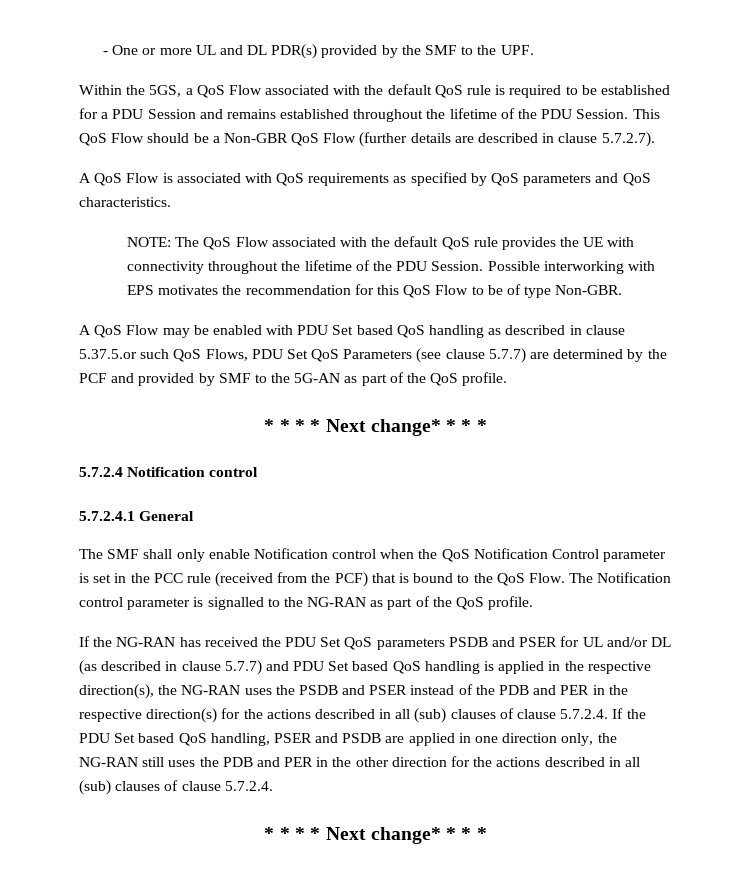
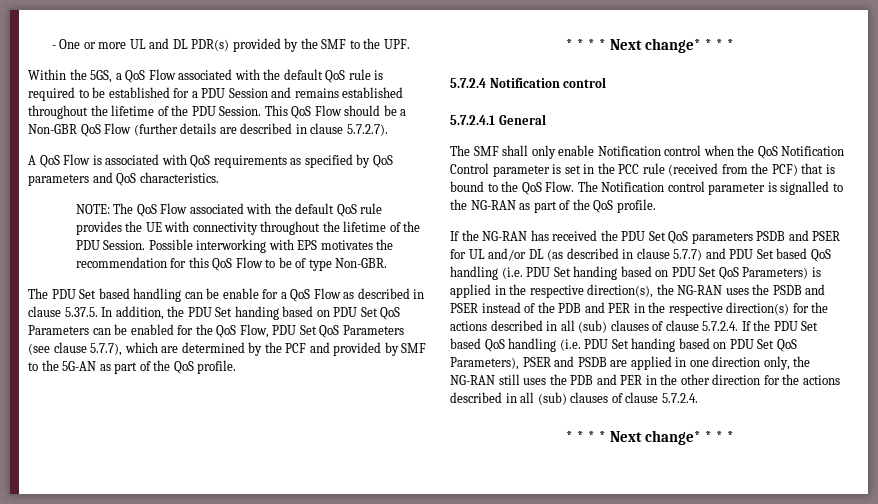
- A QoS Flow may be enabled with PDU Set based QoS handling as described in clause 5.37.5.or such QoS Flows, PDU Set QoS Parameters (see clause 5.7.7) are determined by the PCF and provided by SMF to the 5G-AN as part of the QoS profile.
+ The PDU Set based handling can be enable for a QoS Flow as described in clause 5.37.5. In addition, the PDU Set handing based on PDU Set QoS Parameters can be enabled for the QoS Flow, PDU Set QoS Parameters (see clause 5.7.7), which are determined by the PCF and provided by SMF to the 5G-AN as part of the QoS profile.
- If the NG-RAN has received the PDU Set QoS parameters PSDB and PSER for UL and/or DL (as described in clause 5.7.7) and PDU Set based QoS handling is applied in the respective direction(s), the NG-RAN uses the PSDB and PSER instead of the PDB and PER in the respective direction(s) for the actions described in all (sub) clauses of clause 5.7.2.4. If the PDU Set based QoS handling, PSER and PSDB are applied in one direction only, the NG-RAN still uses the PDB and PER in the other direction for the actions described in all (sub) clauses of clause 5.7.2.4.
+ If the NG-RAN has received the PDU Set QoS parameters PSDB and PSER for UL and/or DL (as described in clause 5.7.7) and PDU Set based QoS handling (i.e. PDU Set handing based on PDU Set QoS Parameters) is applied in the respective direction(s), the NG-RAN uses the PSDB and PSER instead of the PDB and PER in the respective direction(s) for the actions described in all (sub) clauses of clause 5.7.2.4. If the PDU Set based QoS handling (i.e. PDU Set handing based on PDU Set QoS Parameters), PSER and PSDB are applied in one direction only, the NG-RAN still uses the PDB and PER in the other direction for the actions described in all (sub) clauses of clause 5.7.2.4.

